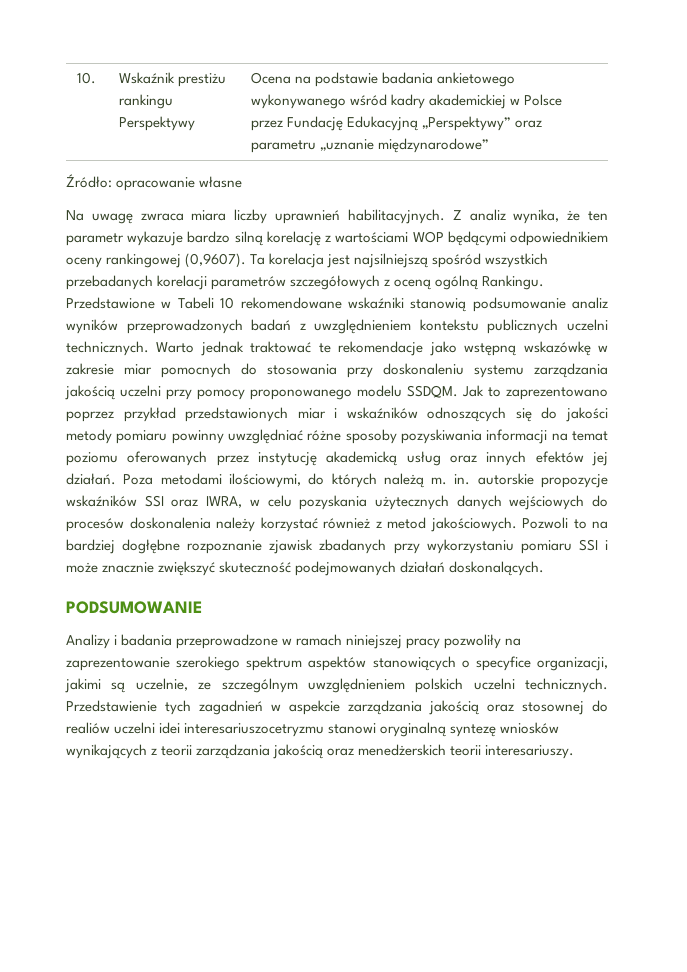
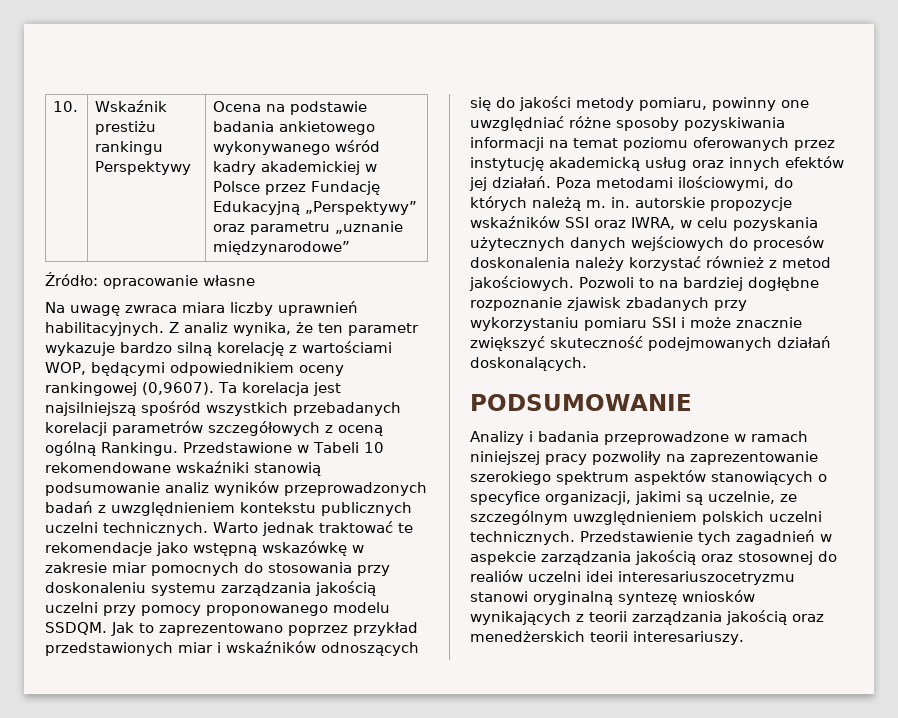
- Z analiz wynika, że ten parametr wykazuje bardzo silną korelację z wartościami WOP będącymi odpowiednikiem oceny rankingowej (0,9607).
+ Z analiz wynika, że ten parametr wykazuje bardzo silną korelację z wartościami WOP, będącymi odpowiednikiem oceny rankingowej (0,9607).
- Jak to zaprezentowano poprzez przykład przedstawionych miar i wskaźników odnoszących się do jakości metody pomiaru powinny uwzględniać różne sposoby pozyskiwania informacji na temat poziomu oferowanych przez instytucję akademicką usług oraz innych efektów jej działań.
+ Jak to zaprezentowano poprzez przykład przedstawionych miar i wskaźników odnoszących się do jakości metody pomiaru, powinny one uwzględniać różne sposoby pozyskiwania informacji na temat poziomu oferowanych przez instytucję akademicką usług oraz innych efektów jej działań.

